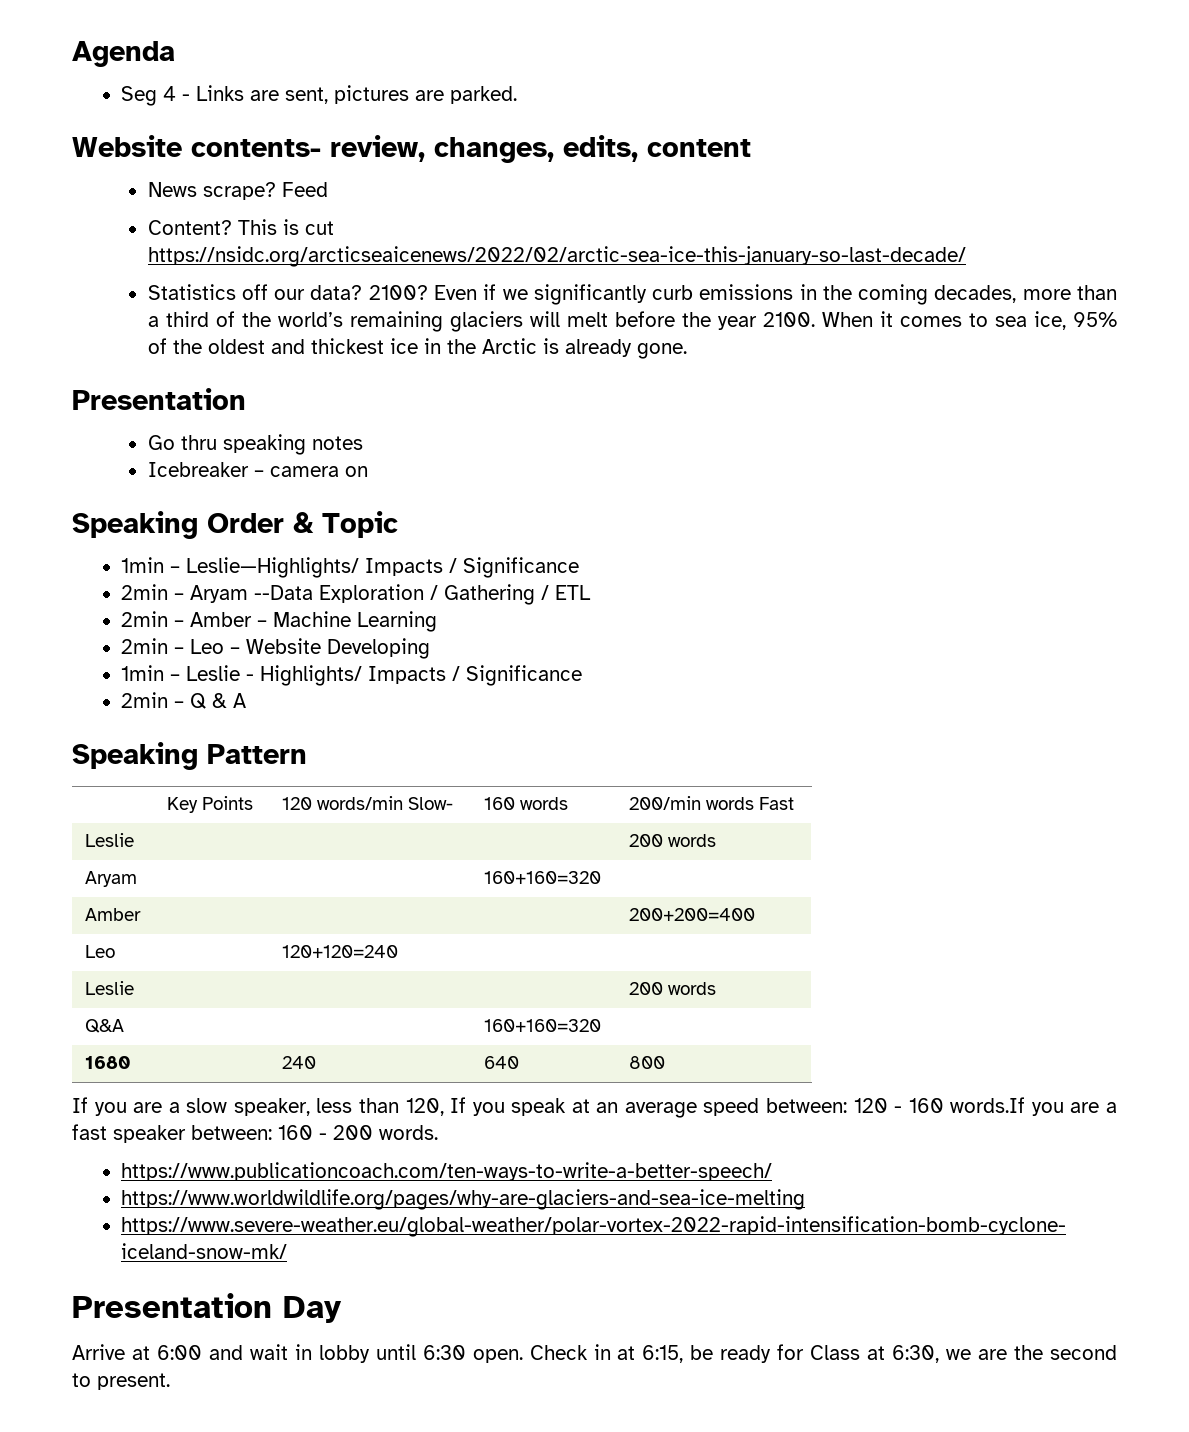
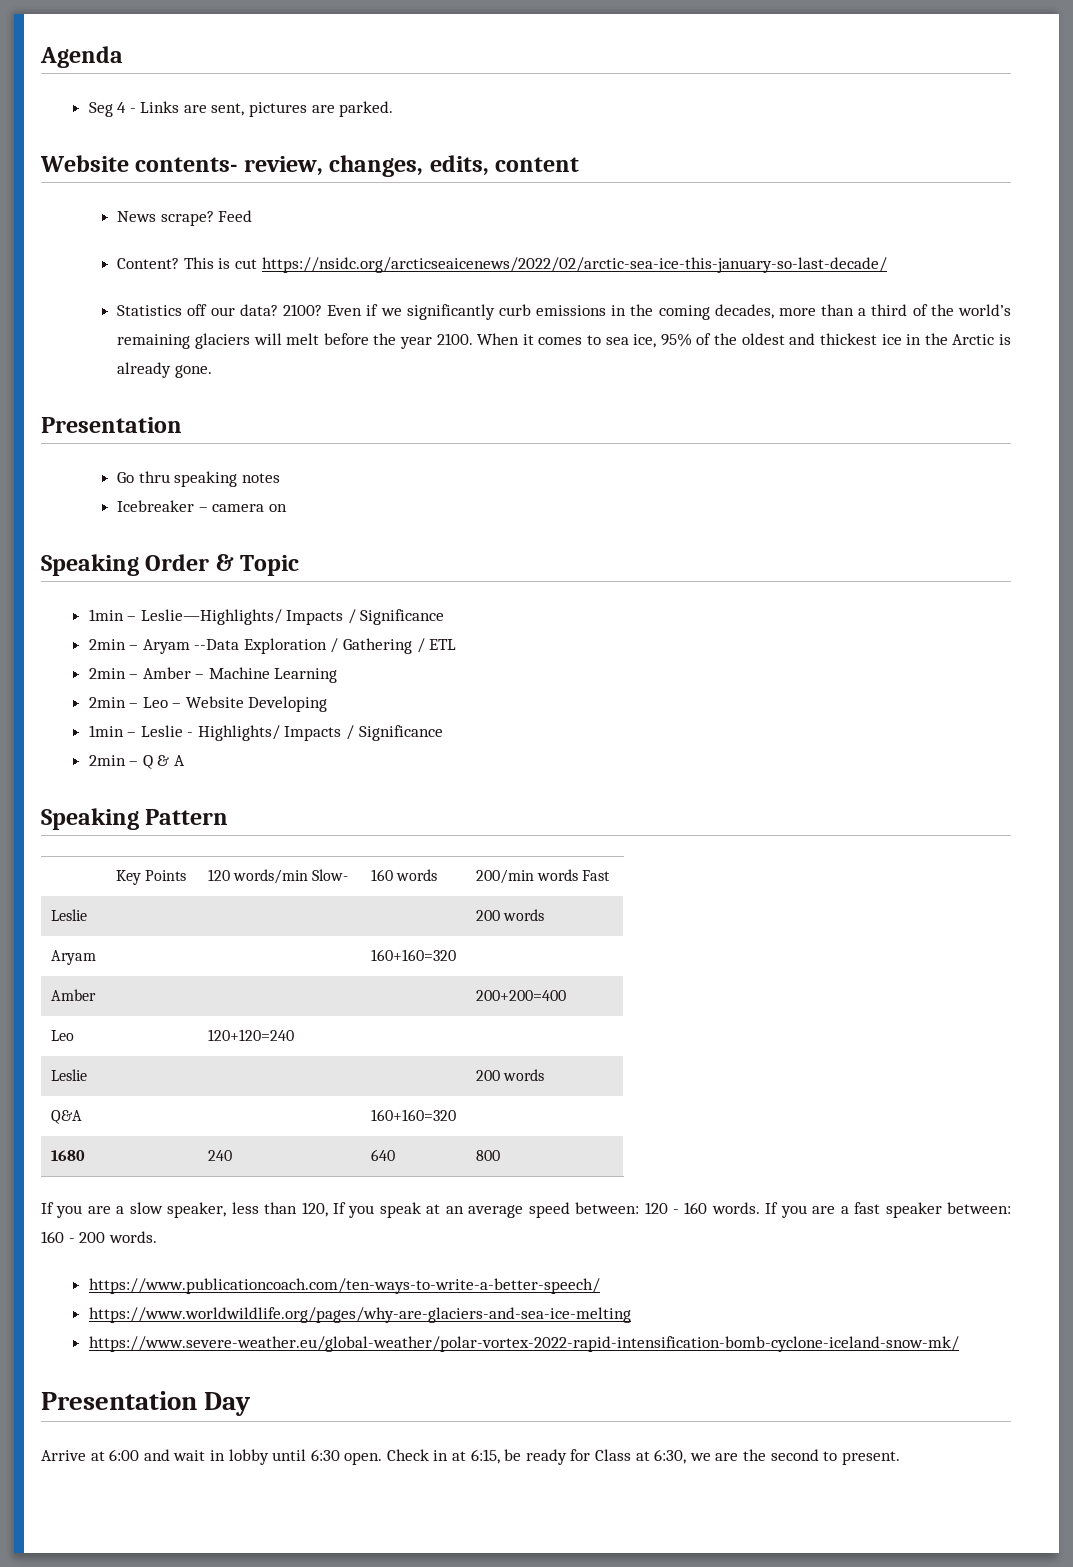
- If you are a slow speaker, less than 120, If you speak at an average speed between: 120 - 160 words.If you are a fast speaker between: 160 - 200 words.
+ If you are a slow speaker, less than 120, If you speak at an average speed between: 120 - 160 words. If you are a fast speaker between: 160 - 200 words.

